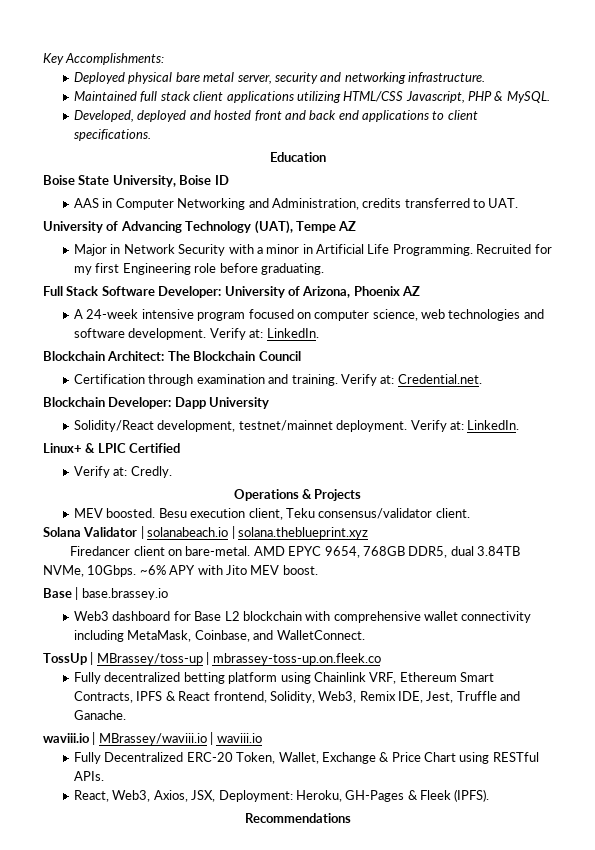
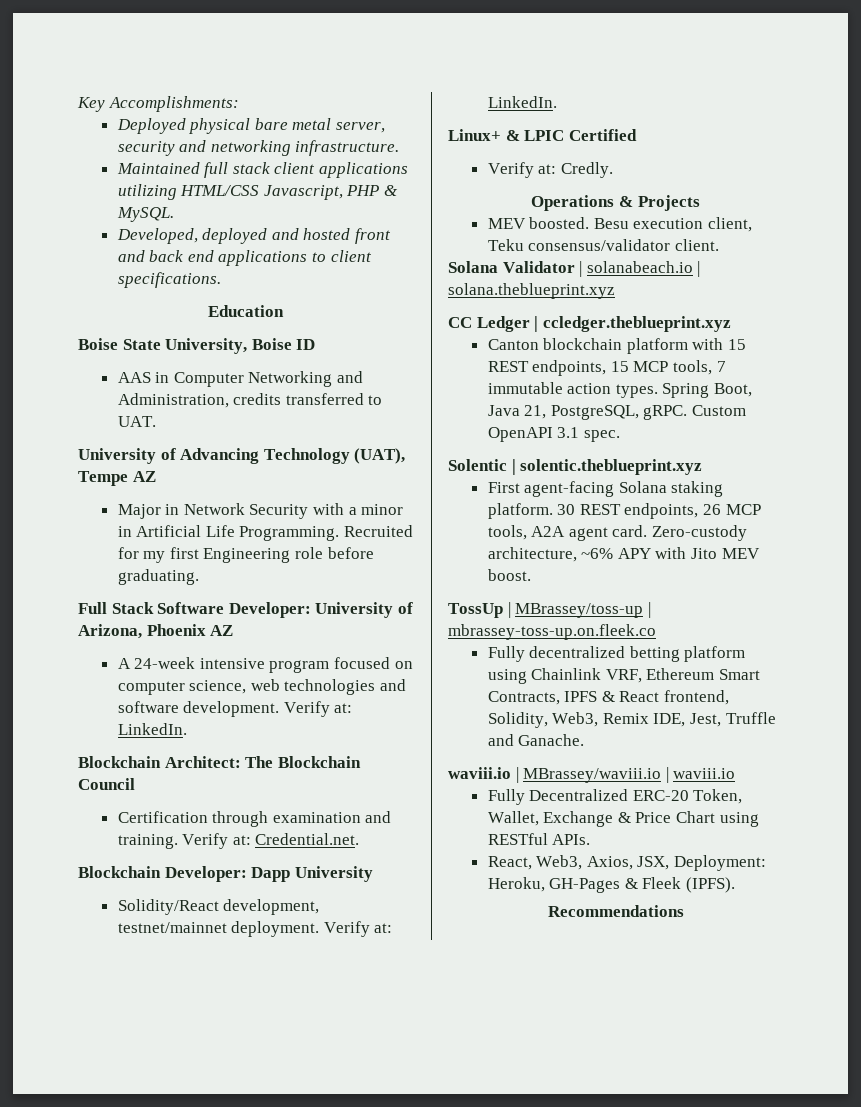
- Firedancer client on bare-metal. AMD EPYC 9654, 768GB DDR5, dual 3.84TB NVMe, 10Gbps. ~6% APY with Jito MEV boost.
+ CC Ledger | ccledger.theblueprint.xyz
+ Canton blockchain platform with 15 REST endpoints, 15 MCP tools, 7 immutable action types. Spring Boot, Java 21, PostgreSQL, gRPC. Custom OpenAPI 3.1 spec.
+ Solentic | solentic.theblueprint.xyz
+ First agent-facing Solana staking platform. 30 REST endpoints, 26 MCP tools, A2A agent card. Zero-custody architecture, ~6% APY with Jito MEV boost.
- Base | base.brassey.io
- Web3 dashboard for Base L2 blockchain with comprehensive wallet connectivity including MetaMask, Coinbase, and WalletConnect.

